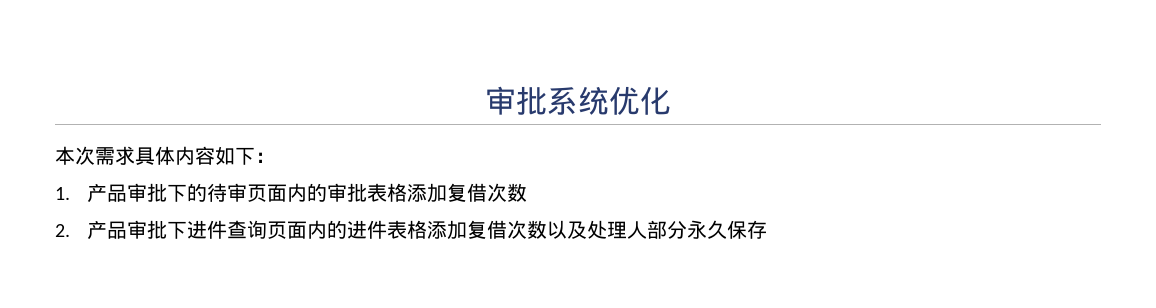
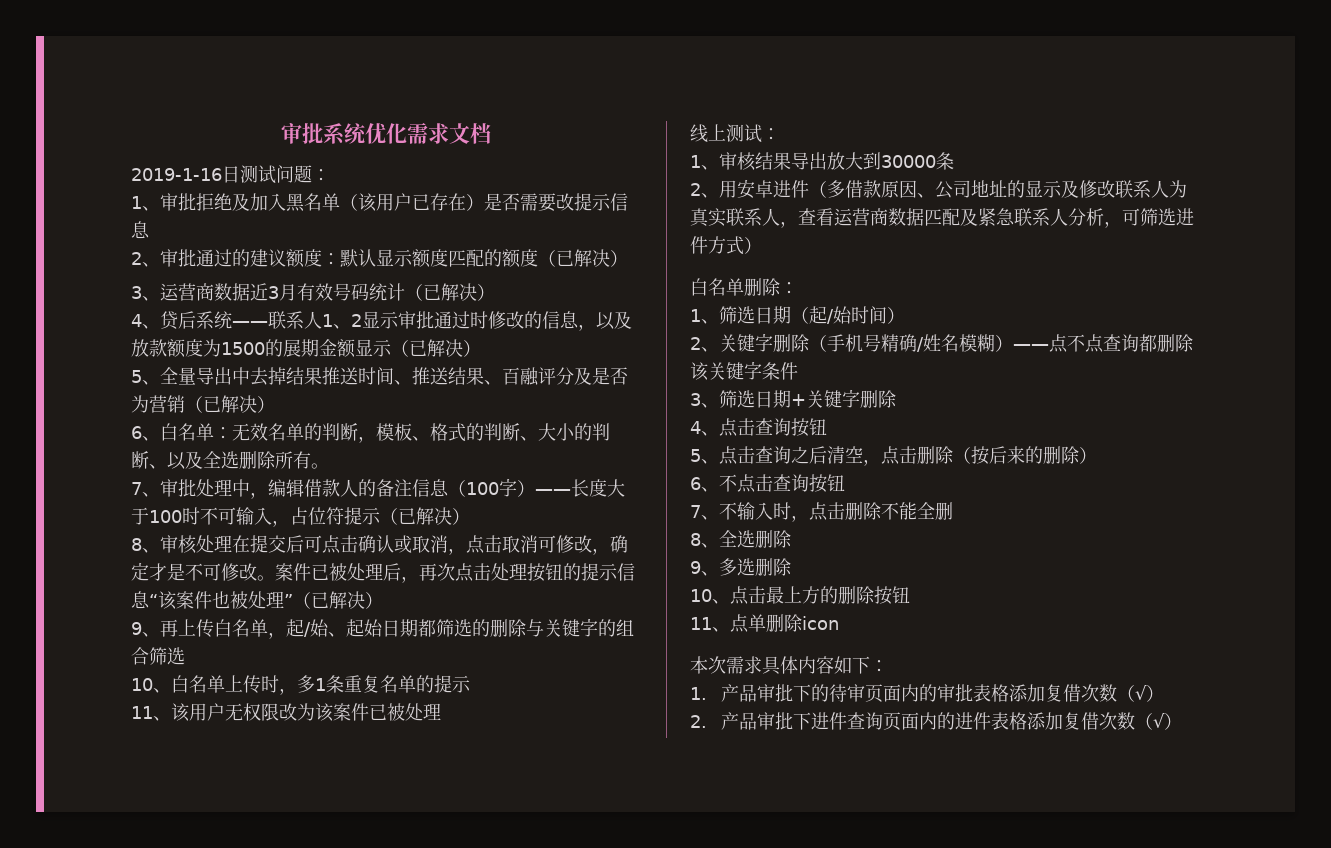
- 审批系统优化
+ 审批系统优化需求文档
+ 2019-1-16日测试问题：
+ 1、审批拒绝及加入黑名单（该用户已存在）是否需要改提示信息
+ 2、审批通过的建议额度：默认显示额度匹配的额度（已解决）
+ 3、运营商数据近3月有效号码统计（已解决）
+ 4、贷后系统——联系人1、2显示审批通过时修改的信息，以及放款额度为1500的展期金额显示（已解决）
+ 5、全量导出中去掉结果推送时间、推送结果、百融评分及是否为营销（已解决）
+ 6、白名单：无效名单的判断，模板、格式的判断、大小的判断、以及全选删除所有。
+ 7、审批处理中，编辑借款人的备注信息（100字）——长度大于100时不可输入，占位符提示（已解决）
+ 8、审核处理在提交后可点击确认或取消，点击取消可修改，确定才是不可修改。案件已被处理后，再次点击处理按钮的提示信息“该案件也被处理”（已解决）
+ 9、再上传白名单，起/始、起始日期都筛选的删除与关键字的组合筛选
+ 10、白名单上传时，多1条重复名单的提示
+ 11、该用户无权限改为该案件已被处理
+ 线上测试：
+ 1、审核结果导出放大到30000条
+ 2、用安卓进件（多借款原因、公司地址的显示及修改联系人为真实联系人，查看运营商数据匹配及紧急联系人分析，可筛选进件方式）
+ 白名单删除：
+ 1、筛选日期（起/始时间）
+ 2、关键字删除（手机号精确/姓名模糊）——点不点查询都删除该关键字条件
+ 3、筛选日期+关键字删除
+ 4、点击查询按钮
+ 5、点击查询之后清空，点击删除（按后来的删除）
+ 6、不点击查询按钮
+ 7、不输入时，点击删除不能全删
+ 8、全选删除
+ 9、多选删除
+ 10、点击最上方的删除按钮
+ 11、点单删除icon
- 1.产品审批下的待审页面内的审批表格添加复借次数
+ 1.产品审批下的待审页面内的审批表格添加复借次数（√）
- 2.产品审批下进件查询页面内的进件表格添加复借次数以及处理人部分永久保存
+ 2.产品审批下进件查询页面内的进件表格添加复借次数（√）

